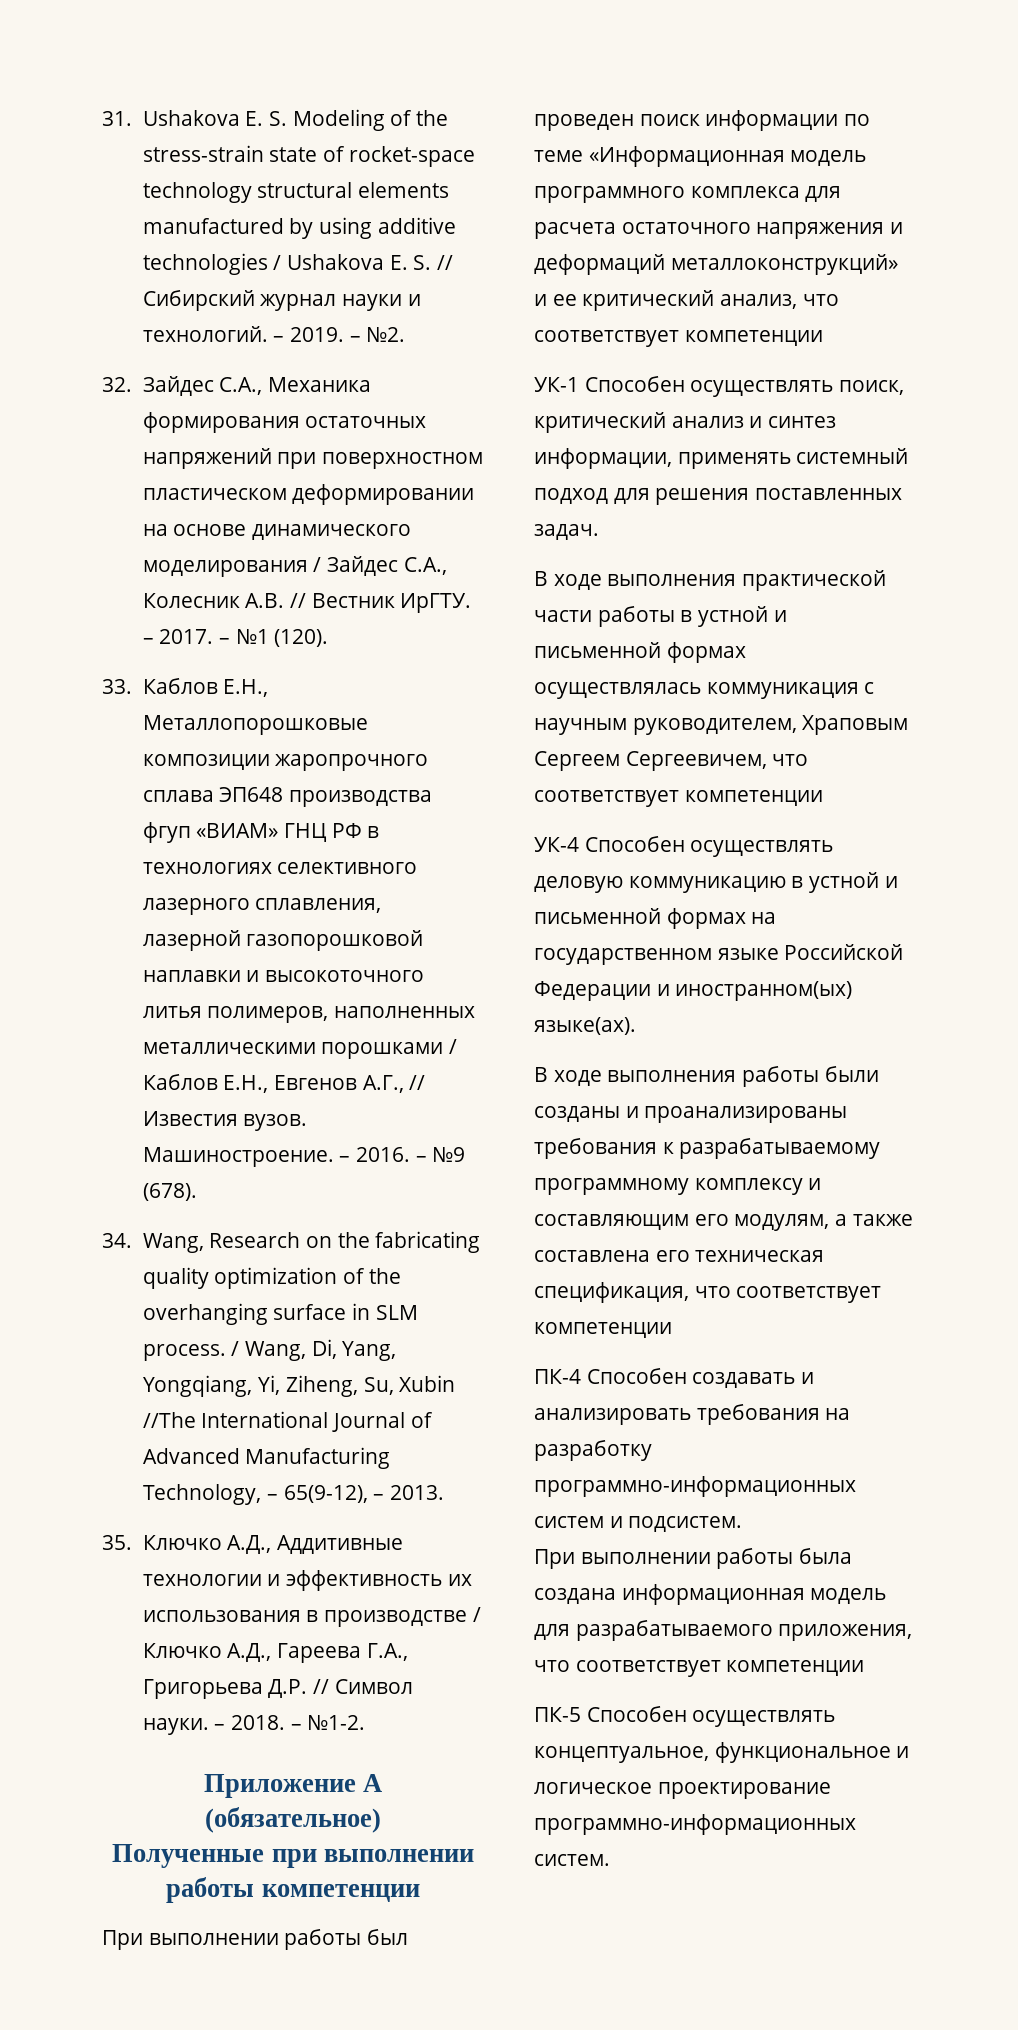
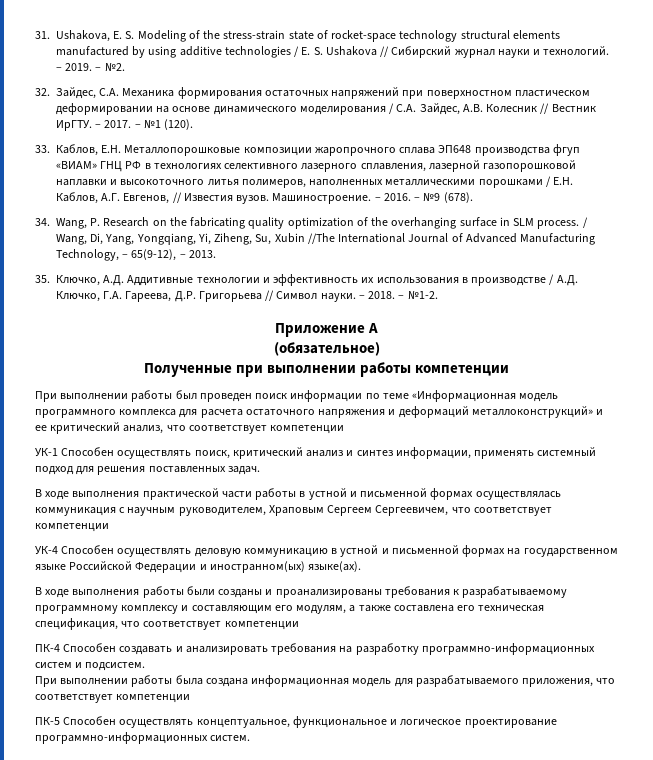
- 31. Ushakova E. S. Modeling of the stress-strain state of rocket-space technology structural elements manufactured by using additive technologies / Ushakova E. S. // Сибирский журнал науки и технологий.
+ 31. Ushakova, E. S. Modeling of the stress-strain state of rocket-space technology structural elements manufactured by using additive technologies / E. S. Ushakova // Сибирский журнал науки и технологий.
- 32. Зайдес С.А., Механика формирования остаточных напряжений при поверхностном пластическом деформировании на основе динамического моделирования / Зайдес С.А., Колесник А.В. // Вестник ИрГТУ.
+ 32. Зайдес, С.А. Механика формирования остаточных напряжений при поверхностном пластическом деформировании на основе динамического моделирования / С.А. Зайдес, А.В. Колесник // Вестник ИрГТУ.
- 33. Каблов Е.Н., Металлопорошковые композиции жаропрочного сплава ЭП648 производства фгуп «ВИАМ» ГНЦ РФ в технологиях селективного лазерного сплавления, лазерной газопорошковой наплавки и высокоточного литья полимеров, наполненных металлическими порошками / Каблов Е.Н., Евгенов А.Г., // Известия вузов.
+ 33. Каблов, Е.Н. Металлопорошковые композиции жаропрочного сплава ЭП648 производства фгуп «ВИАМ» ГНЦ РФ в технологиях селективного лазерного сплавления, лазерной газопорошковой наплавки и высокоточного литья полимеров, наполненных металлическими порошками / Е.Н. Каблов, А.Г. Евгенов, // Известия вузов.
- 34. Wang, Research on the fabricating quality optimization of the overhanging surface in SLM process.
+ 34. Wang, P. Research on the fabricating quality optimization of the overhanging surface in SLM process.
- 35. Ключко А.Д., Аддитивные технологии и эффективность их использования в производстве / Ключко А.Д., Гареева Г.А., Григорьева Д.Р. // Символ науки.
+ 35. Ключко, А.Д. Аддитивные технологии и эффективность их использования в производстве / А.Д. Ключко, Г.А. Гареева, Д.Р. Григорьева // Символ науки.

